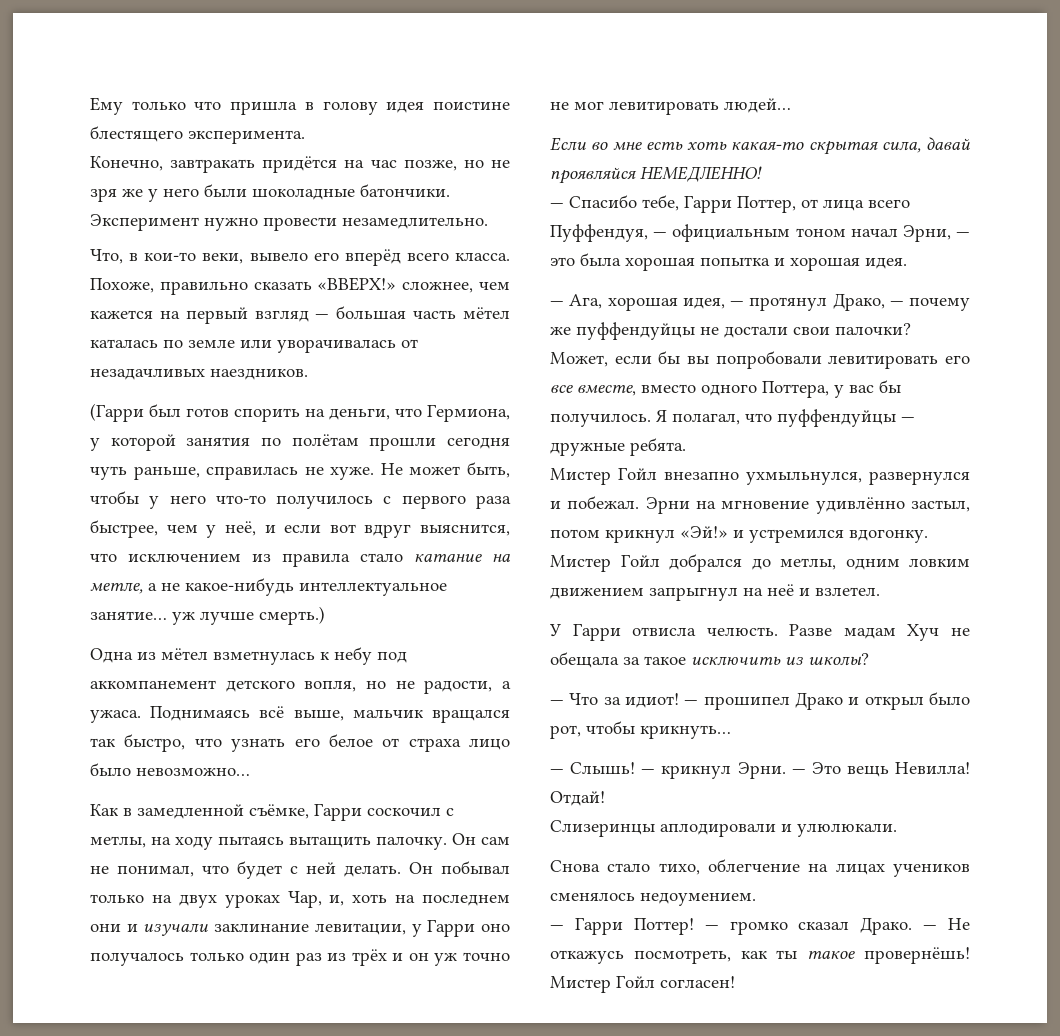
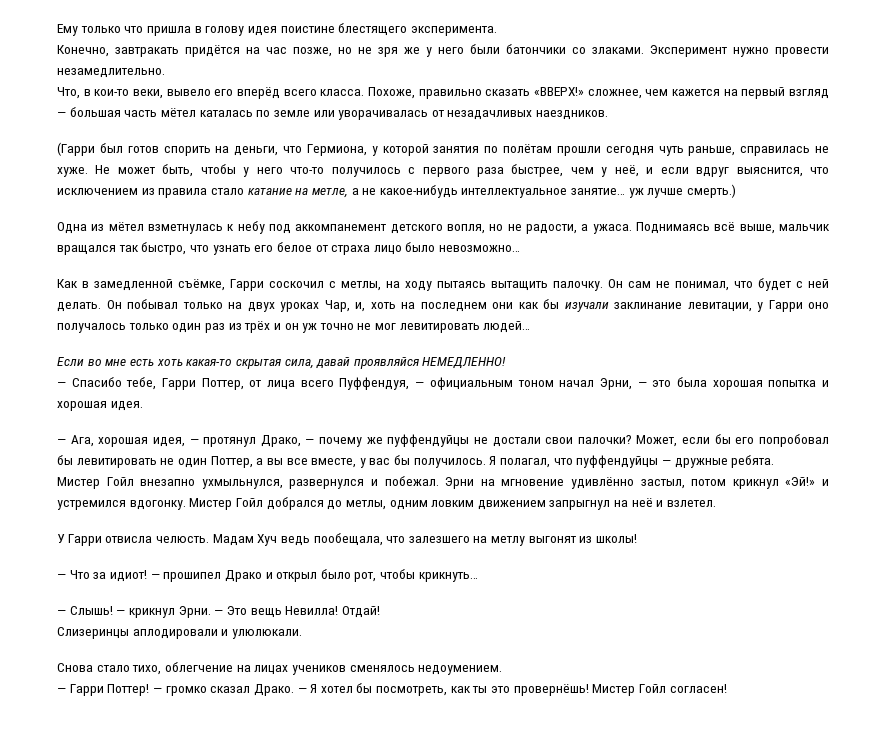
- Конечно, завтракать придётся на час позже, но не зря же у него были шоколадные батончики.
+ Конечно, завтракать придётся на час позже, но не зря же у него были батончики со злаками.
- Не может быть, чтобы у него что-то получилось с первого раза быстрее, чем у неё, и если вот вдруг выяснится, что исключением из правила стало катание на метле, а не какое-нибудь интеллектуальное занятие… уж лучше смерть.)
+ Не может быть, чтобы у него что-то получилось с первого раза быстрее, чем у неё, и если вдруг выяснится, что исключением из правила стало катание на метле, а не какое-нибудь интеллектуальное занятие… уж лучше смерть.)
- Он побывал только на двух уроках Чар, и, хоть на последнем они и изучали заклинание левитации, у Гарри оно получалось только один раз из трёх и он уж точно не мог левитировать людей…
+ Он побывал только на двух уроках Чар, и, хоть на последнем они как бы изучали заклинание левитации, у Гарри оно получалось только один раз из трёх и он уж точно не мог левитировать людей…
- Может, если бы вы попробовали левитировать его все вместе, вместо одного Поттера, у вас бы получилось.
+ Может, если бы его попробовал бы левитировать не один Поттер, а вы все вместе, у вас бы получилось.
- Разве мадам Хуч не обещала за такое исключить из школы?
+ Мадам Хуч ведь пообещала, что залезшего на метлу выгонят из школы!
- — Не откажусь посмотреть, как ты такое провернёшь!
+ — Я хотел бы посмотреть, как ты это провернёшь!

